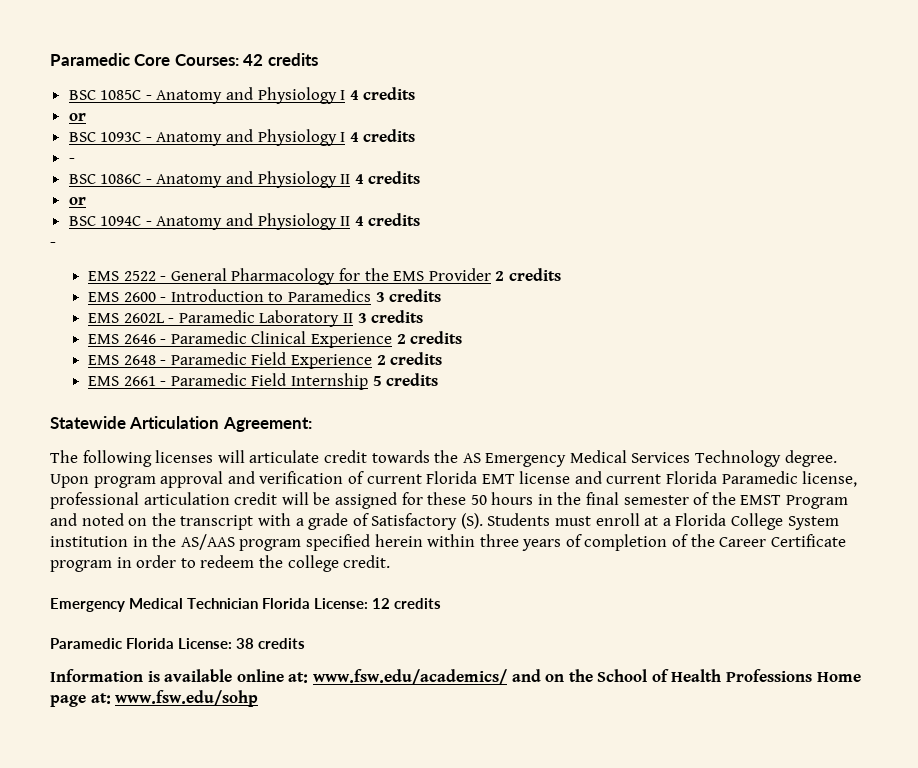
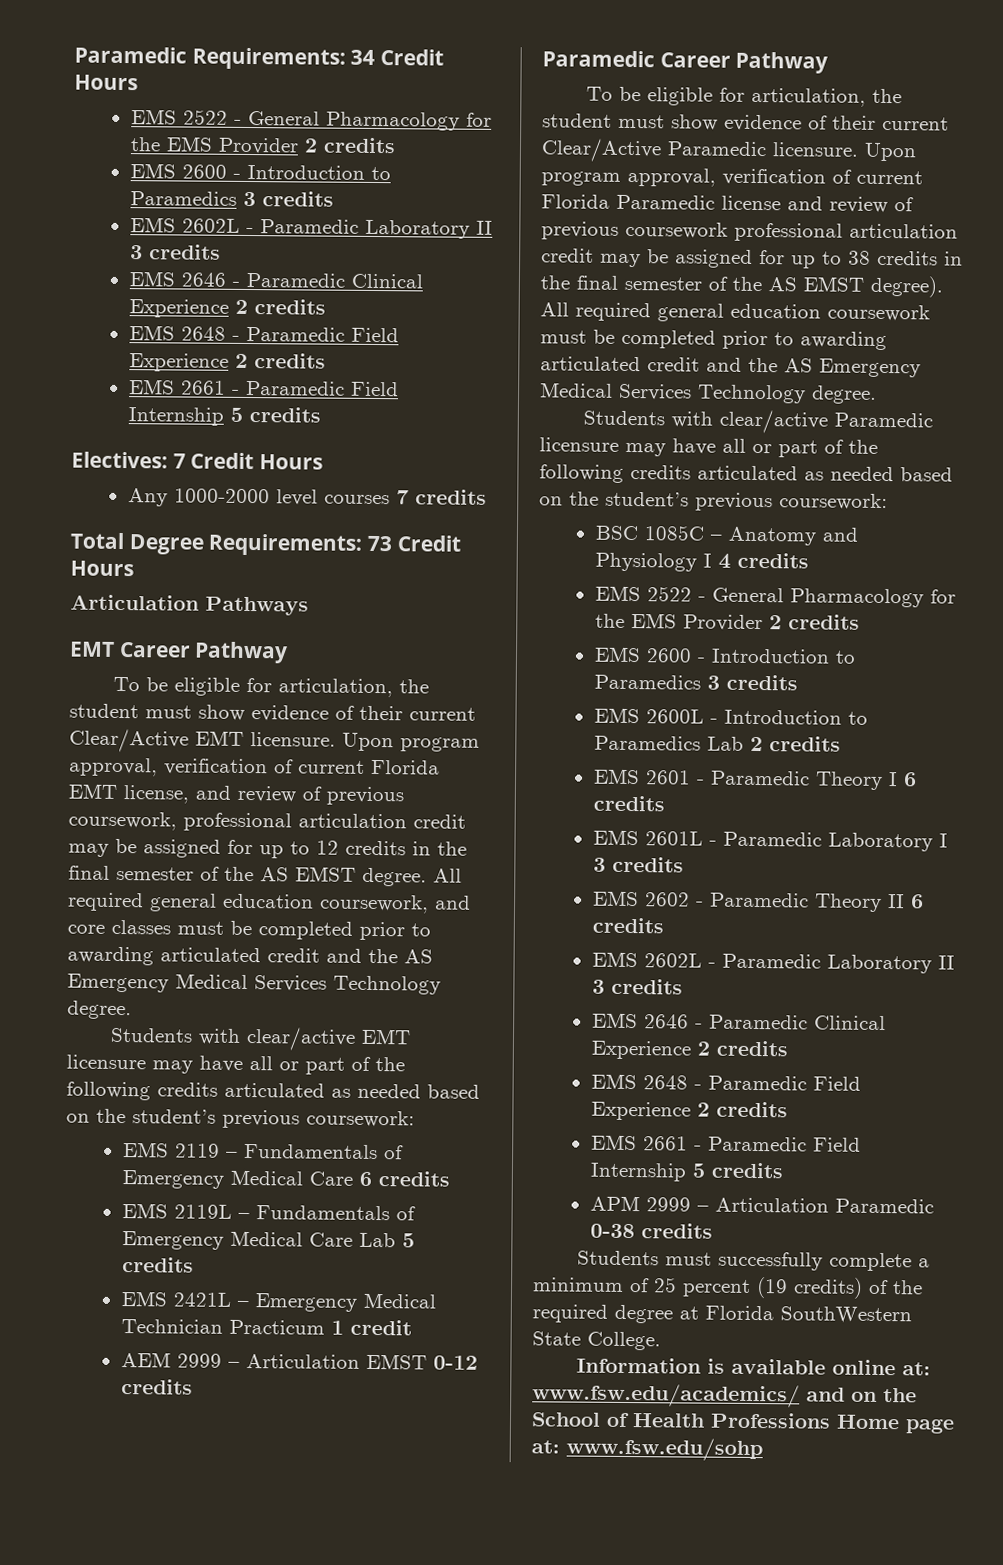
- Paramedic Core Courses: 42 credits
- BSC 1085C - Anatomy and Physiology I 4 credits
- or
- BSC 1093C - Anatomy and Physiology I 4 credits
- -
- BSC 1086C - Anatomy and Physiology II 4 credits
- or
- BSC 1094C - Anatomy and Physiology II 4 credits
- -
+ Paramedic Requirements: 34 Credit Hours
- Statewide Articulation Agreement:
- The following licenses will articulate credit towards the AS Emergency Medical Services Technology degree. Upon program approval and verification of current Florida EMT license and current Florida Paramedic license, professional articulation credit will be assigned for these 50 hours in the final semester of the EMST Program and noted on the transcript with a grade of Satisfactory (S). Students must enroll at a Florida College System institution in the AS/AAS program specified herein within three years of completion of the Career Certificate program in order to redeem the college credit.
- Emergency Medical Technician Florida License: 12 credits
- Paramedic Florida License: 38 credits
+ Electives: 7 Credit Hours
+ Any 1000-2000 level courses 7 credits
+ Total Degree Requirements: 73 Credit Hours
+ Articulation Pathways
+ EMT Career Pathway
+ To be eligible for articulation, the student must show evidence of their current Clear/Active EMT licensure. Upon program approval, verification of current Florida EMT license, and review of previous coursework, professional articulation credit may be assigned for up to 12 credits in the final semester of the AS EMST degree. All required general education coursework, and core classes must be completed prior to awarding articulated credit and the AS Emergency Medical Services Technology degree.
+ Students with clear/active EMT licensure may have all or part of the following credits articulated as needed based on the student’s previous coursework:
+ EMS 2119 – Fundamentals of Emergency Medical Care 6 credits
+ EMS 2119L – Fundamentals of Emergency Medical Care Lab 5 credits
+ EMS 2421L – Emergency Medical Technician Practicum 1 credit
+ AEM 2999 – Articulation EMST 0-12 credits
+ Paramedic Career Pathway
+ To be eligible for articulation, the student must show evidence of their current Clear/Active Paramedic licensure. Upon program approval, verification of current Florida Paramedic license and review of previous coursework professional articulation credit may be assigned for up to 38 credits in the final semester of the AS EMST degree). All required general education coursework must be completed prior to awarding articulated credit and the AS Emergency Medical Services Technology degree.
+ Students with clear/active Paramedic licensure may have all or part of the following credits articulated as needed based on the student’s previous coursework:
+ BSC 1085C – Anatomy and Physiology I 4 credits
+ EMS 2522 - General Pharmacology for the EMS Provider 2 credits
+ EMS 2600 - Introduction to Paramedics 3 credits
+ EMS 2600L - Introduction to Paramedics Lab 2 credits
+ EMS 2601 - Paramedic Theory I 6 credits
+ EMS 2601L - Paramedic Laboratory I 3 credits
+ EMS 2602 - Paramedic Theory II 6 credits
+ EMS 2602L - Paramedic Laboratory II 3 credits
+ EMS 2646 - Paramedic Clinical Experience 2 credits
+ EMS 2648 - Paramedic Field Experience 2 credits
+ EMS 2661 - Paramedic Field Internship 5 credits
+ APM 2999 – Articulation Paramedic 0-38 credits
+ Students must successfully complete a minimum of 25 percent (19 credits) of the required degree at Florida SouthWestern State College.

